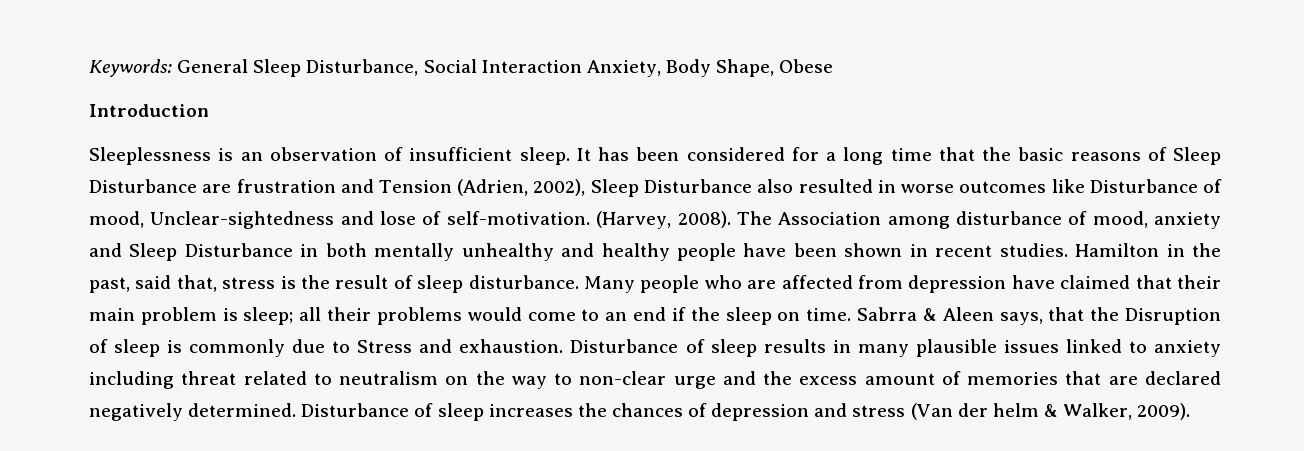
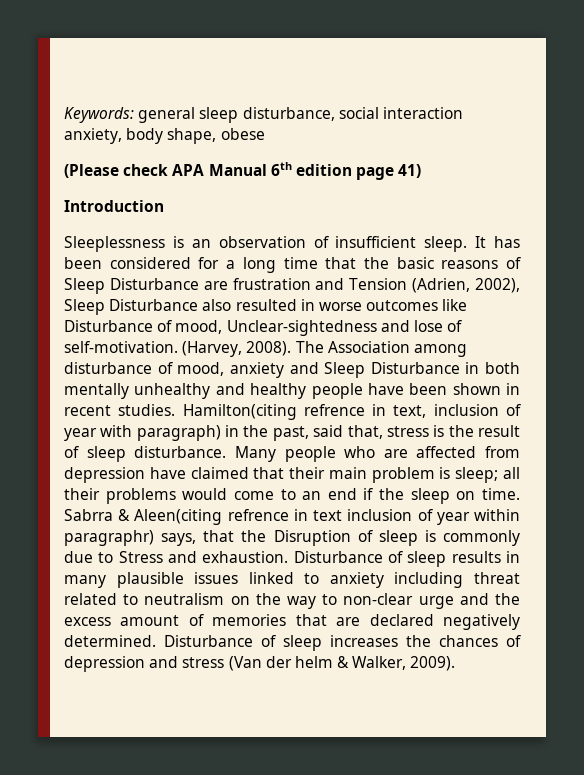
- Keywords: General Sleep Disturbance, Social Interaction Anxiety, Body Shape, Obese
+ Keywords: general sleep disturbance, social interaction anxiety, body shape, obese
+ (Please check APA Manual 6th edition page 41)
- Hamilton in the past, said that, stress is the result of sleep disturbance.
+ Hamilton(citing refrence in text, inclusion of year with paragraph) in the past, said that, stress is the result of sleep disturbance.
- Sabrra & Aleen says, that the Disruption of sleep is commonly due to Stress and exhaustion.
+ Sabrra & Aleen(citing refrence in text inclusion of year within paragraphr) says, that the Disruption of sleep is commonly due to Stress and exhaustion.

